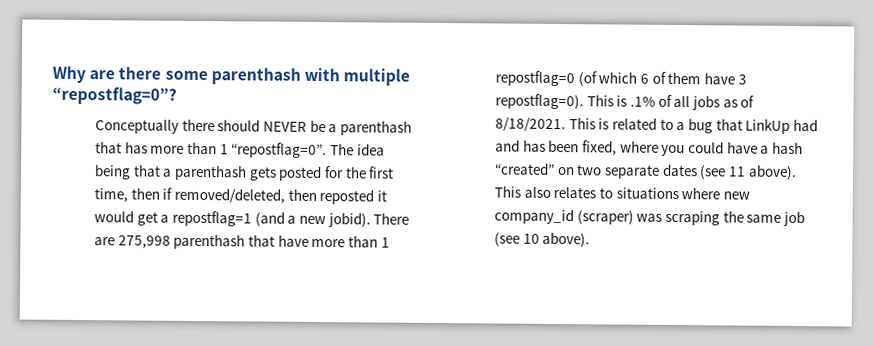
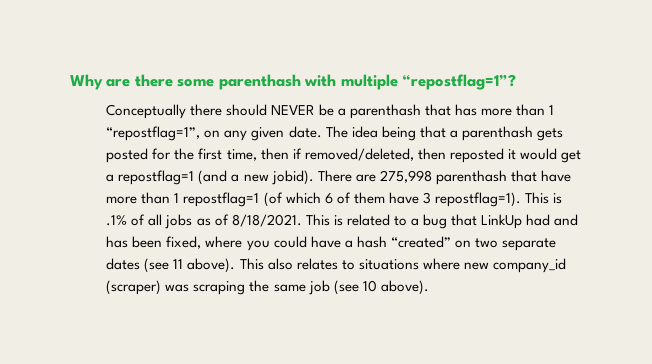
- Why are there some parenthash with multiple “repostflag=0”?
+ Why are there some parenthash with multiple “repostflag=1”?
- Conceptually there should NEVER be a parenthash that has more than 1 “repostflag=0”.
+ Conceptually there should NEVER be a parenthash that has more than 1 “repostflag=1”, on any given date.
- There are 275,998 parenthash that have more than 1 repostflag=0 (of which 6 of them have 3 repostflag=0).
+ There are 275,998 parenthash that have more than 1 repostflag=1 (of which 6 of them have 3 repostflag=1).

